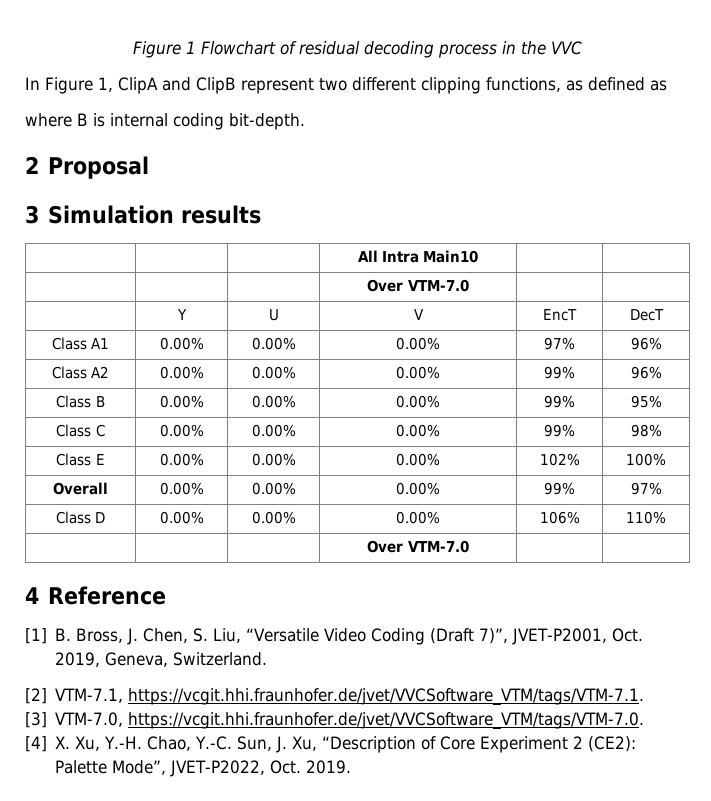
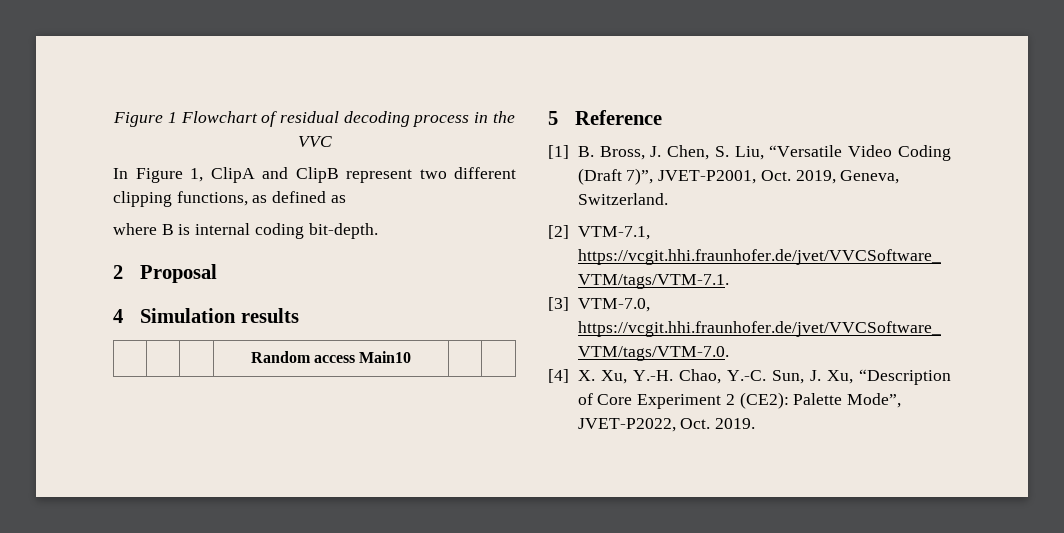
- 3 Simulation results
+ 4 Simulation results
- | | | All Intra Main10 | |
- | | | Over VTM-7.0 | |
- | Y | U | V | EncT | DecT
- Class A1 | 0.00% | 0.00% | 0.00% | 97% | 96%
- Class A2 | 0.00% | 0.00% | 0.00% | 99% | 96%
- Class B | 0.00% | 0.00% | 0.00% | 99% | 95%
- Class C | 0.00% | 0.00% | 0.00% | 99% | 98%
- Class E | 0.00% | 0.00% | 0.00% | 102% | 100%
- Overall | 0.00% | 0.00% | 0.00% | 99% | 97%
- Class D | 0.00% | 0.00% | 0.00% | 106% | 110%
- | | | Over VTM-7.0 | |
- 4 Reference
+ | | | Random access Main10 | |
+ 5 Reference

